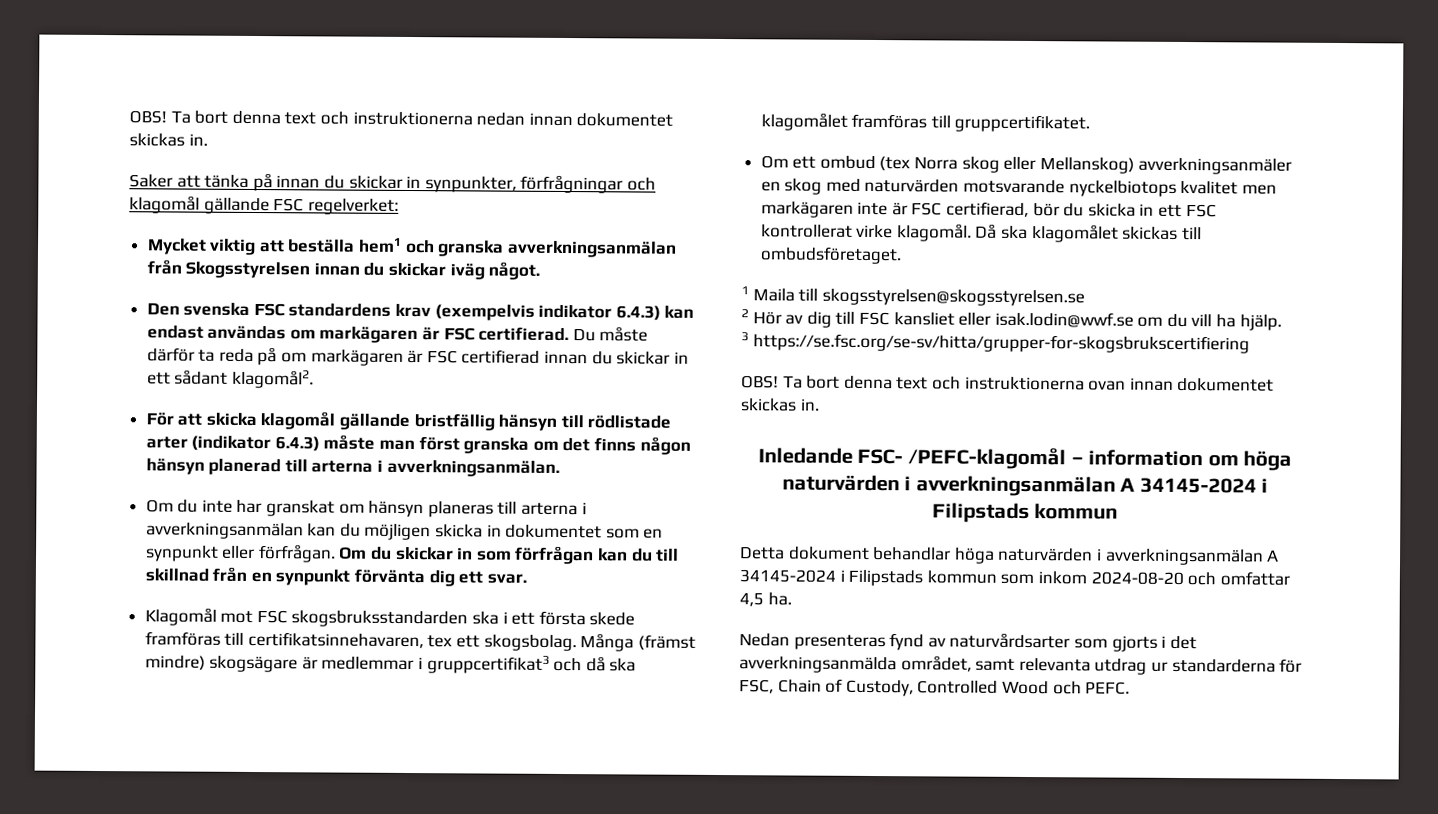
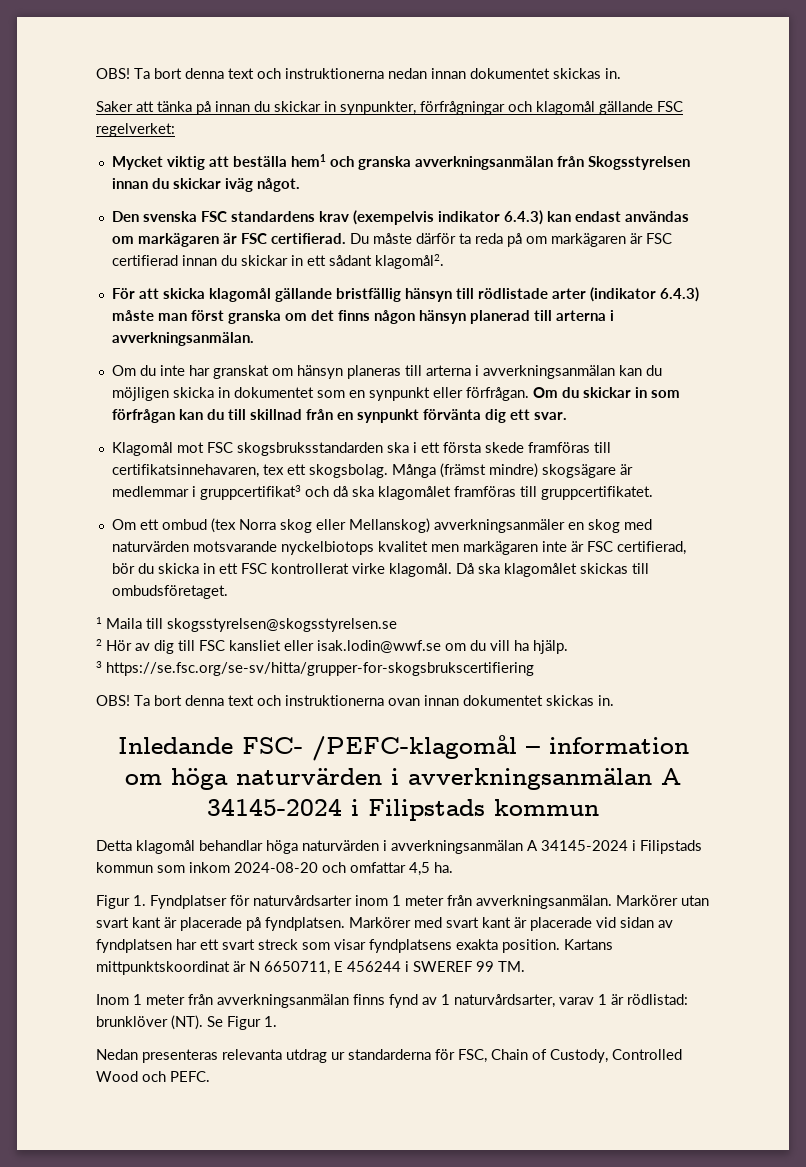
- Detta dokument behandlar höga naturvärden i avverkningsanmälan A 34145-2024 i Filipstads kommun som inkom 2024-08-20 och omfattar 4,5 ha.
+ Detta klagomål behandlar höga naturvärden i avverkningsanmälan A 34145-2024 i Filipstads kommun som inkom 2024-08-20 och omfattar 4,5 ha.
- Nedan presenteras fynd av naturvårdsarter som gjorts i det avverkningsanmälda området, samt relevanta utdrag ur standarderna för FSC, Chain of Custody, Controlled Wood och PEFC.
+ Figur 1. Fyndplatser för naturvårdsarter inom 1 meter från avverkningsanmälan. Markörer utan svart kant är placerade på fyndplatsen. Markörer med svart kant är placerade vid sidan av fyndplatsen har ett svart streck som visar fyndplatsens exakta position. Kartans mittpunktskoordinat är N 6650711, E 456244 i SWEREF 99 TM.
+ Inom 1 meter från avverkningsanmälan finns fynd av 1 naturvårdsarter, varav 1 är rödlistad: brunklöver (NT). Se Figur 1.
+ Nedan presenteras relevanta utdrag ur standarderna för FSC, Chain of Custody, Controlled Wood och PEFC.

